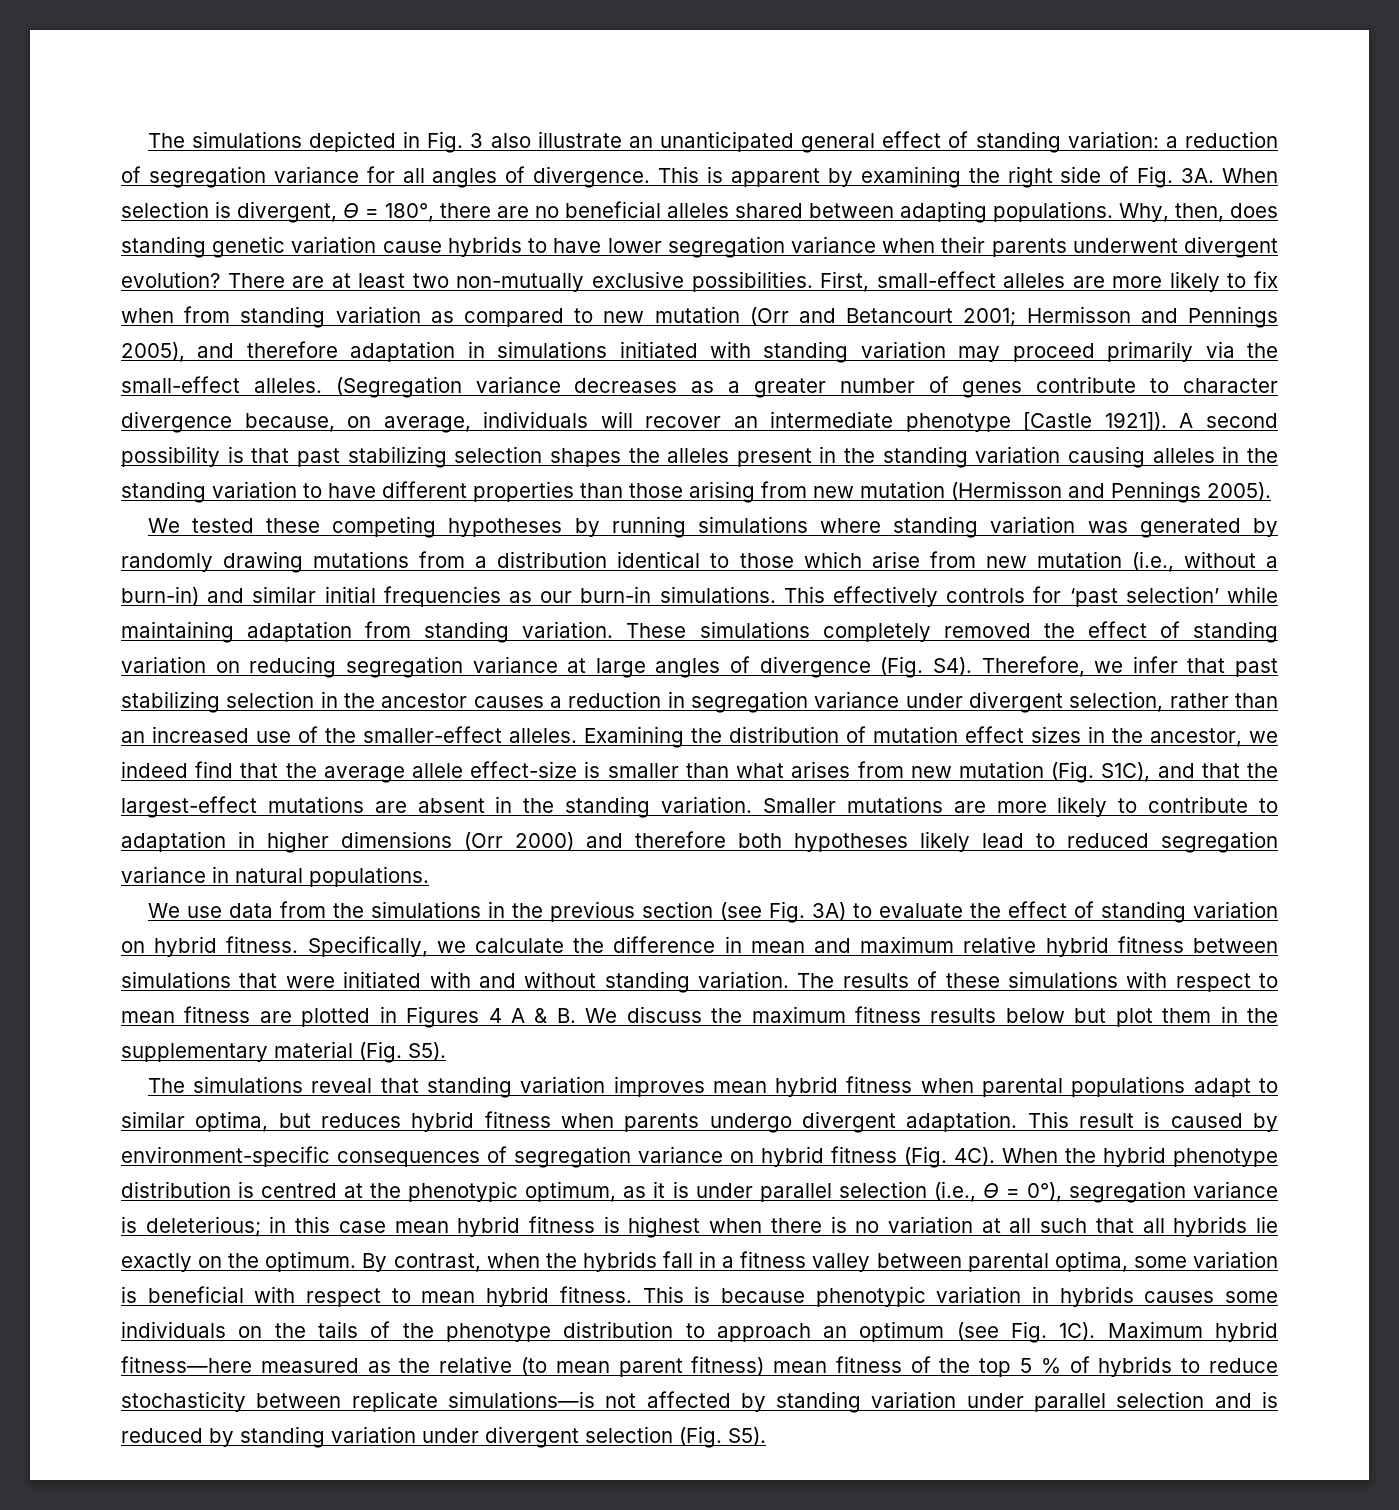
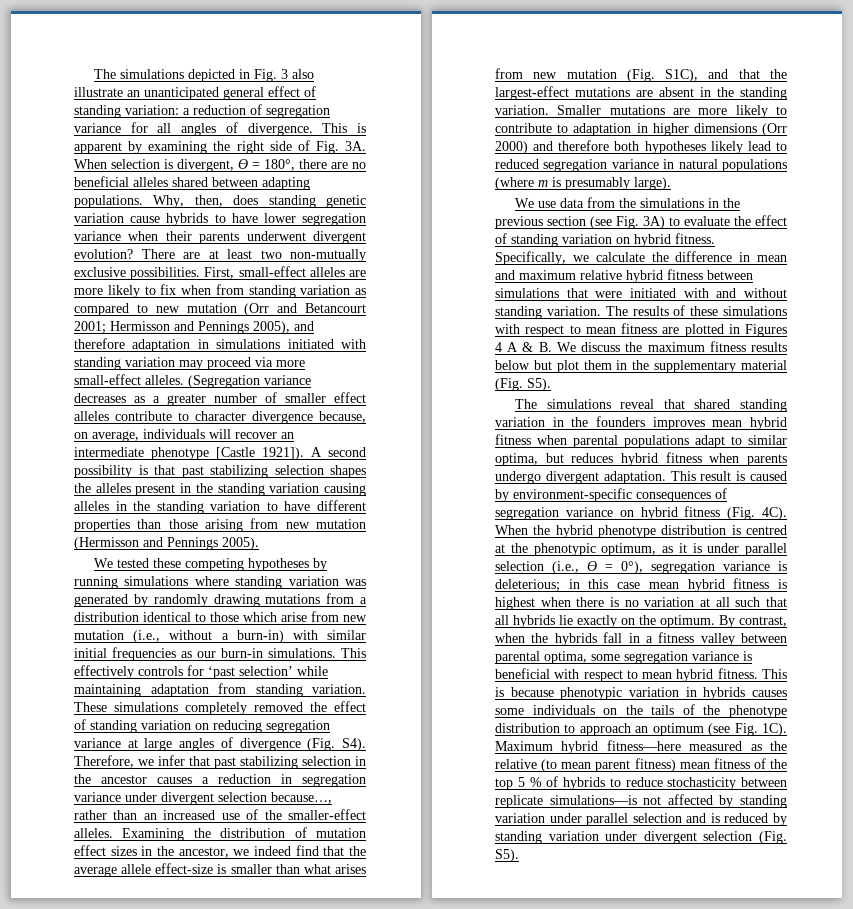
- First, small-effect alleles are more likely to fix when from standing variation as compared to new mutation (Orr and Betancourt 2001; Hermisson and Pennings 2005), and therefore adaptation in simulations initiated with standing variation may proceed primarily via the small-effect alleles.
+ First, small-effect alleles are more likely to fix when from standing variation as compared to new mutation (Orr and Betancourt 2001; Hermisson and Pennings 2005), and therefore adaptation in simulations initiated with standing variation may proceed via more small-effect alleles.
- (Segregation variance decreases as a greater number of genes contribute to character divergence because, on average, individuals will recover an intermediate phenotype [Castle 1921]).
+ (Segregation variance decreases as a greater number of smaller effect alleles contribute to character divergence because, on average, individuals will recover an intermediate phenotype [Castle 1921]).
- We tested these competing hypotheses by running simulations where standing variation was generated by randomly drawing mutations from a distribution identical to those which arise from new mutation (i.e., without a burn-in) and similar initial frequencies as our burn-in simulations.
+ We tested these competing hypotheses by running simulations where standing variation was generated by randomly drawing mutations from a distribution identical to those which arise from new mutation (i.e., without a burn-in) with similar initial frequencies as our burn-in simulations.
- These simulations completely removed the effect of standing variation on reducing segregation variance at large angles of divergence (Fig. S4). Therefore, we infer that past stabilizing selection in the ancestor causes a reduction in segregation variance under divergent selection, rather than an increased use of the smaller-effect alleles.
+ These simulations completely removed the effect of standing variation on reducing segregation variance at large angles of divergence (Fig. S4). Therefore, we infer that past stabilizing selection in the ancestor causes a reduction in segregation variance under divergent selection because…, rather than an increased use of the smaller-effect alleles.
- Smaller mutations are more likely to contribute to adaptation in higher dimensions (Orr 2000) and therefore both hypotheses likely lead to reduced segregation variance in natural populations.
+ Smaller mutations are more likely to contribute to adaptation in higher dimensions (Orr 2000) and therefore both hypotheses likely lead to reduced segregation variance in natural populations (where m is presumably large).
- The simulations reveal that standing variation improves mean hybrid fitness when parental populations adapt to similar optima, but reduces hybrid fitness when parents undergo divergent adaptation.
+ The simulations reveal that shared standing variation in the founders improves mean hybrid fitness when parental populations adapt to similar optima, but reduces hybrid fitness when parents undergo divergent adaptation.
- By contrast, when the hybrids fall in a fitness valley between parental optima, some variation is beneficial with respect to mean hybrid fitness.
+ By contrast, when the hybrids fall in a fitness valley between parental optima, some segregation variance is beneficial with respect to mean hybrid fitness.

